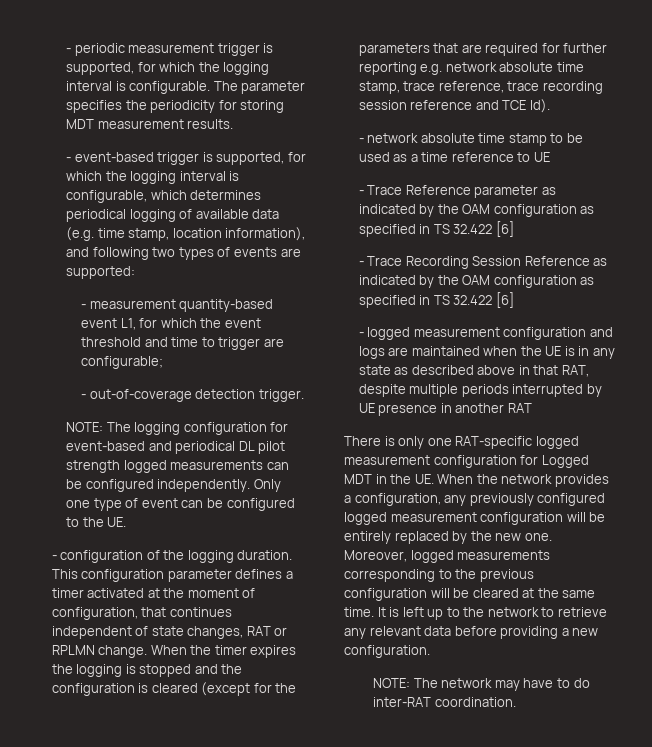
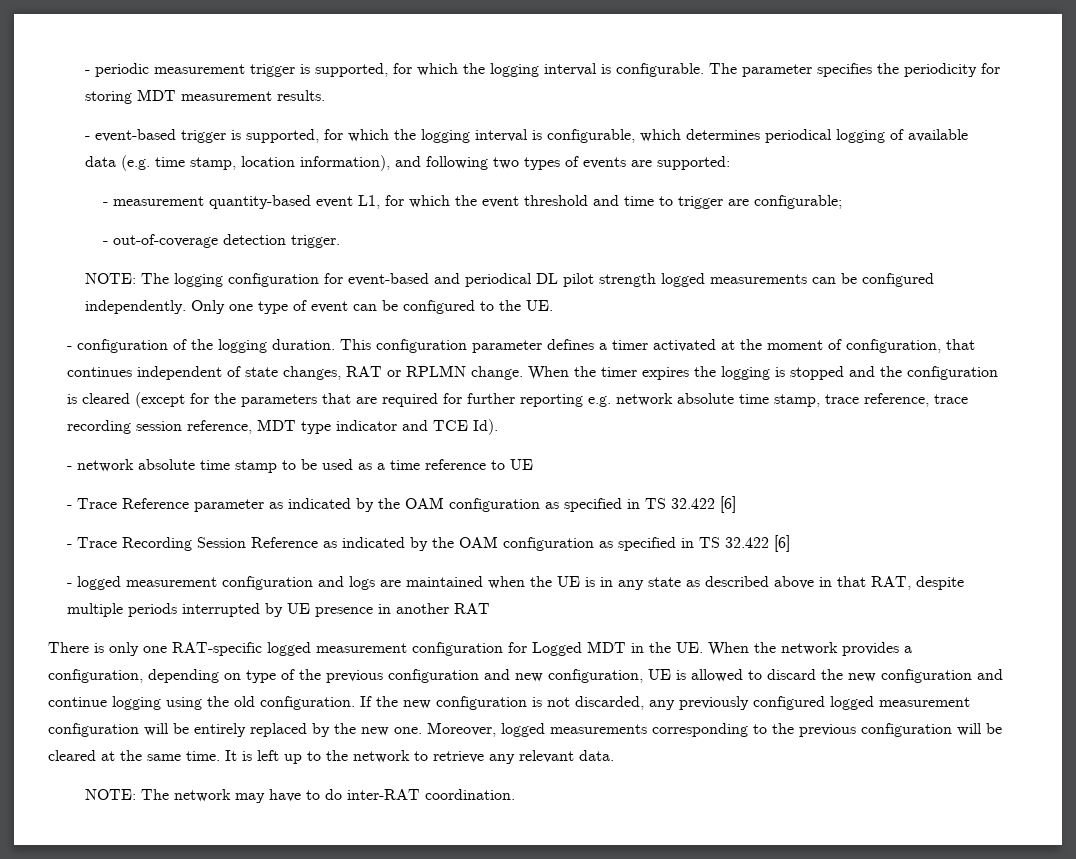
- When the timer expires the logging is stopped and the configuration is cleared (except for the parameters that are required for further reporting e.g. network absolute time stamp, trace reference, trace recording session reference and TCE Id).
+ When the timer expires the logging is stopped and the configuration is cleared (except for the parameters that are required for further reporting e.g. network absolute time stamp, trace reference, trace recording session reference, MDT type indicator and TCE Id).
- There is only one RAT-specific logged measurement configuration for Logged MDT in the UE. When the network provides a configuration, any previously configured logged measurement configuration will be entirely replaced by the new one.
+ There is only one RAT-specific logged measurement configuration for Logged MDT in the UE. When the network provides a configuration, depending on type of the previous configuration and new configuration, UE is allowed to discard the new configuration and continue logging using the old configuration. If the new configuration is not discarded, any previously configured logged measurement configuration will be entirely replaced by the new one.
- It is left up to the network to retrieve any relevant data before providing a new configuration.
+ It is left up to the network to retrieve any relevant data.

